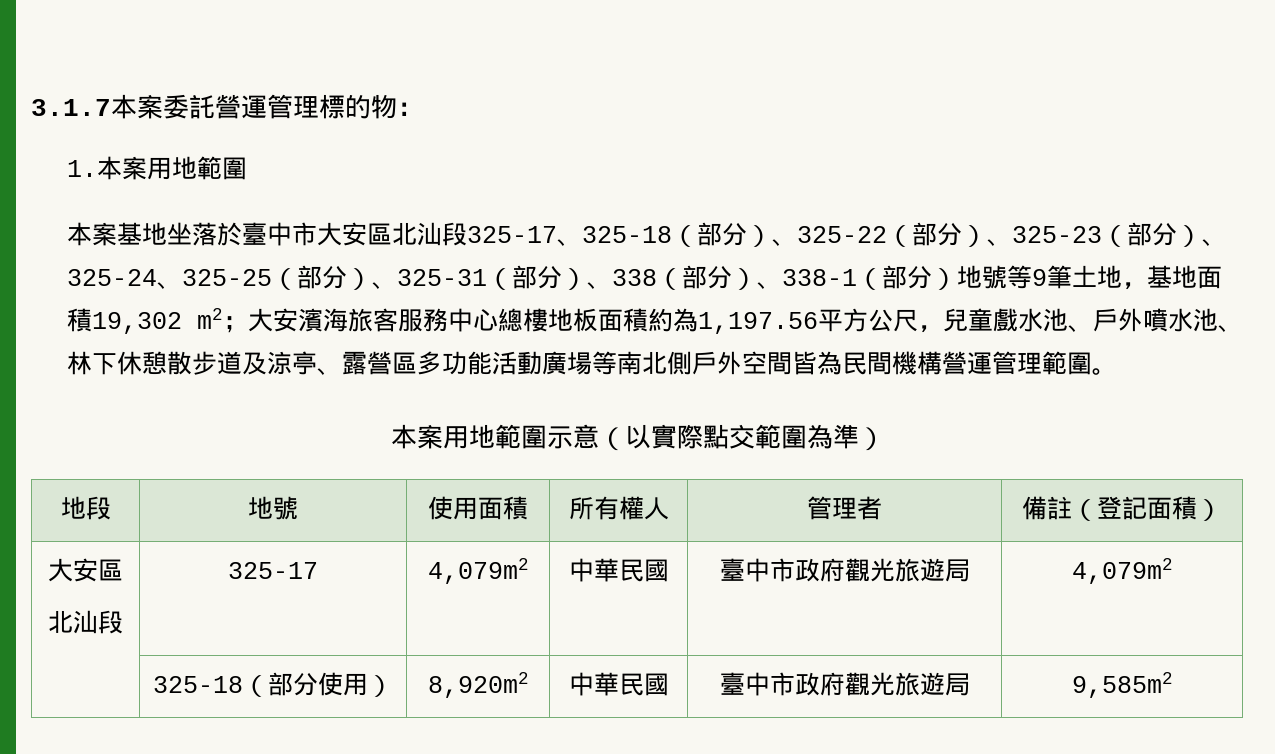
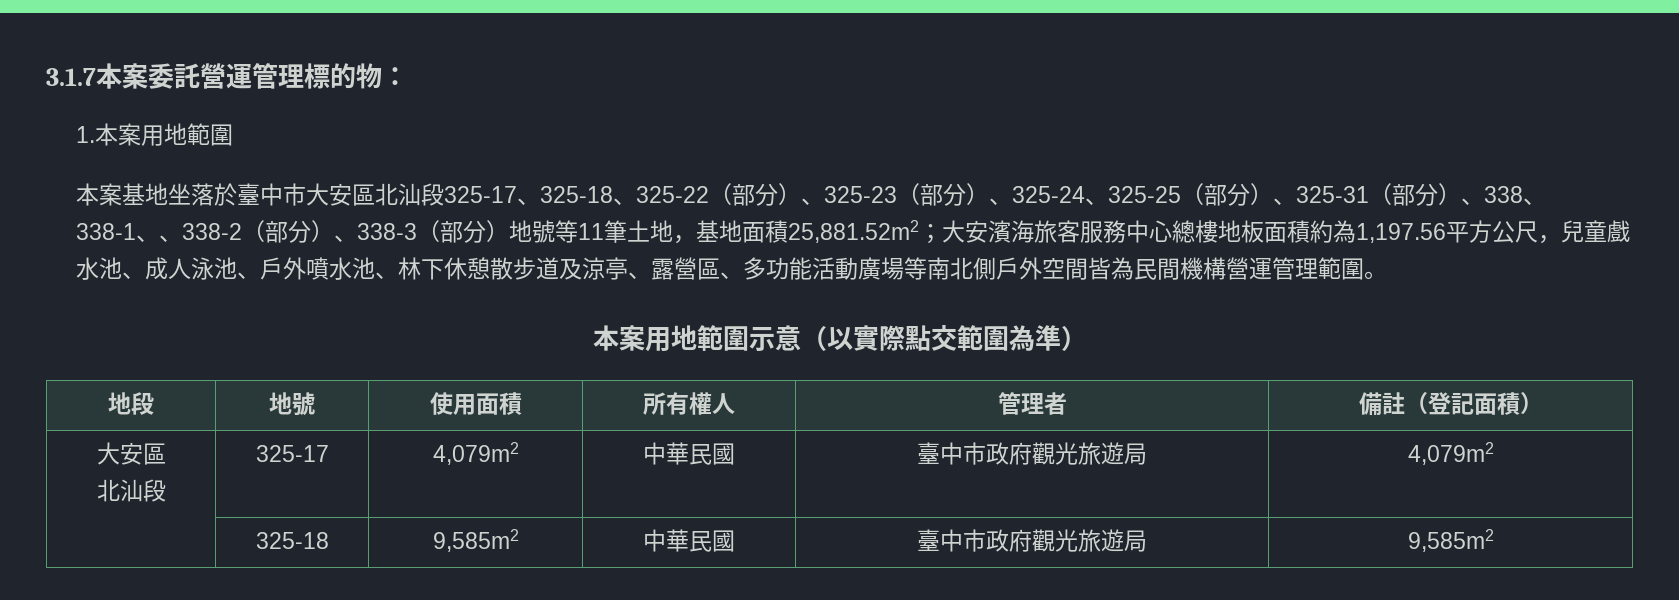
- 本案基地坐落於臺中市大安區北汕段325-17、325-18（部分）、325-22（部分）、325-23（部分）、325-24、325-25（部分）、325-31（部分）、338（部分）、338-1（部分）地號等9筆土地，基地面積19,302 m2；
+ 本案基地坐落於臺中市大安區北汕段325-17、325-18、325-22（部分）、325-23（部分）、325-24、325-25（部分）、325-31（部分）、338、338-1、、338-2（部分）、338-3（部分）地號等11筆土地，基地面積25,881.52m2；
- 大安濱海旅客服務中心總樓地板面積約為1,197.56平方公尺，兒童戲水池、戶外噴水池、林下休憩散步道及涼亭、露營區多功能活動廣場等南北側戶外空間皆為民間機構營運管理範圍。
+ 大安濱海旅客服務中心總樓地板面積約為1,197.56平方公尺，兒童戲水池、成人泳池、戶外噴水池、林下休憩散步道及涼亭、露營區、多功能活動廣場等南北側戶外空間皆為民間機構營運管理範圍。
- | 325-18（部分使用） | 8,920m2 | 中華民國 | 臺中市政府觀光旅遊局 | 9,585m2
+ | 325-18 | 9,585m2 | 中華民國 | 臺中市政府觀光旅遊局 | 9,585m2

